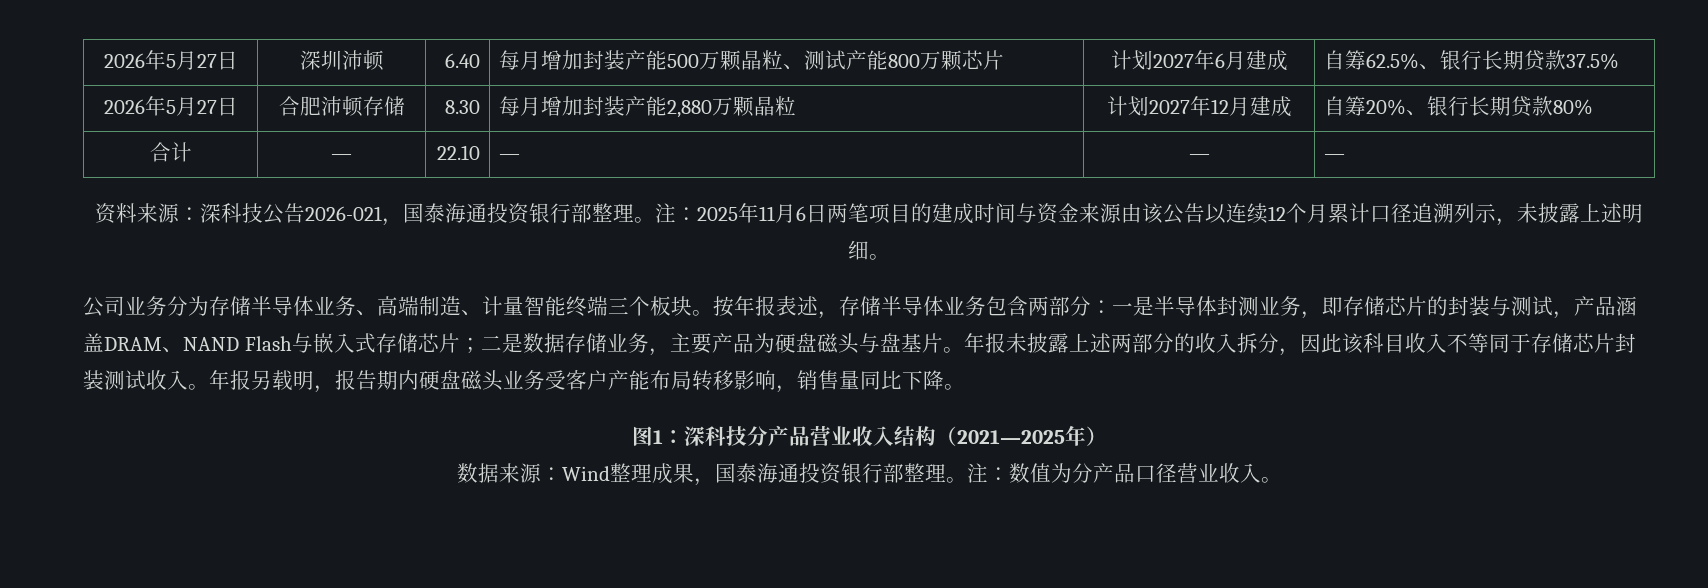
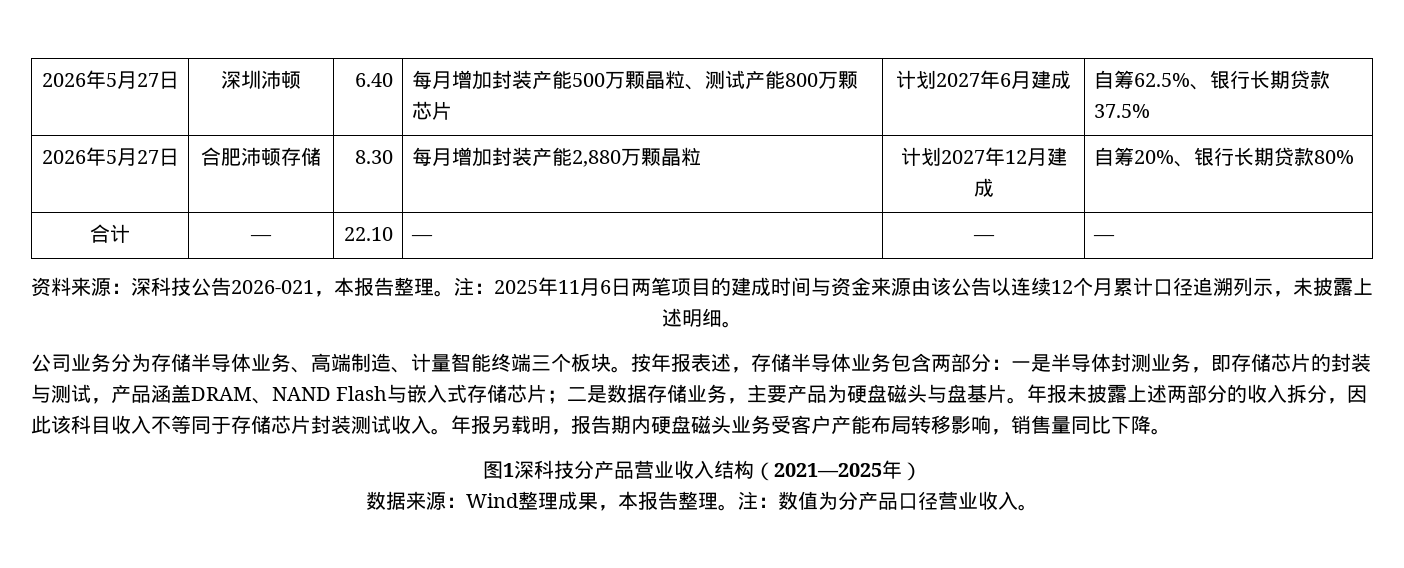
- 资料来源：深科技公告2026-021，国泰海通投资银行部整理。
+ 资料来源：深科技公告2026-021，本报告整理。
- 图1：深科技分产品营业收入结构（2021—2025年）
+ 图1深科技分产品营业收入结构（2021—2025年）
- 数据来源：Wind整理成果，国泰海通投资银行部整理。
+ 数据来源：Wind整理成果，本报告整理。

